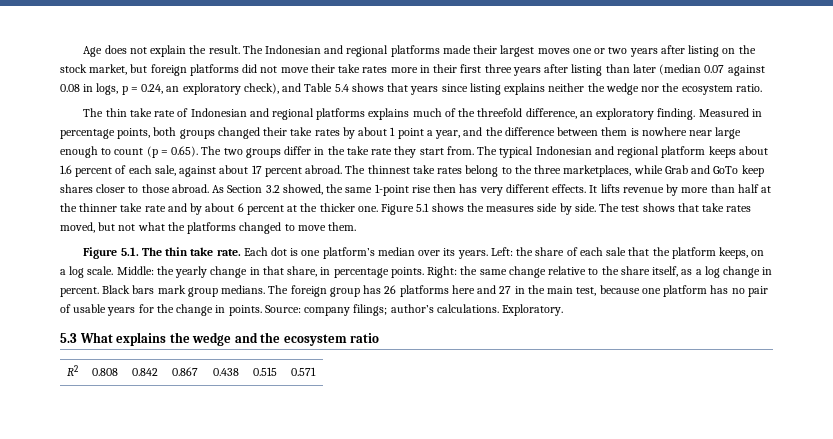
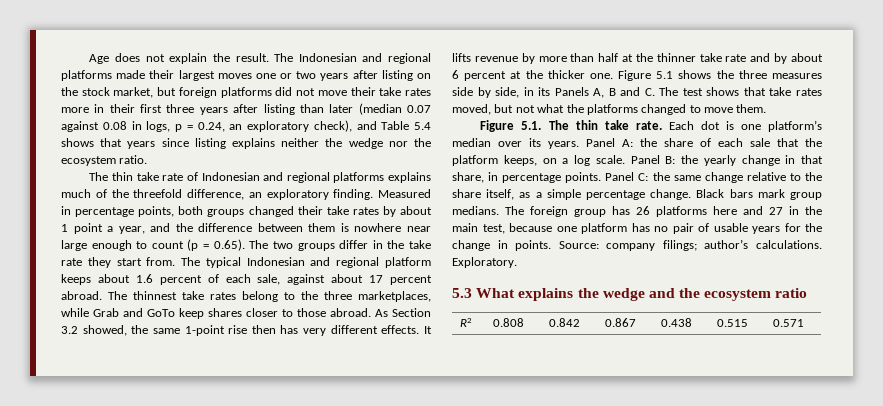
- Figure 5.1 shows the measures side by side. The test shows that take rates moved, but not what the platforms changed to move them.
+ Figure 5.1 shows the three measures side by side, in its Panels A, B and C. The test shows that take rates moved, but not what the platforms changed to move them.
- Left: the share of each sale that the platform keeps, on a log scale.
+ Panel A: the share of each sale that the platform keeps, on a log scale.
- Middle: the yearly change in that share, in percentage points.
+ Panel B: the yearly change in that share, in percentage points.
- Right: the same change relative to the share itself, as a log change in percent.
+ Panel C: the same change relative to the share itself, as a simple percentage change.

